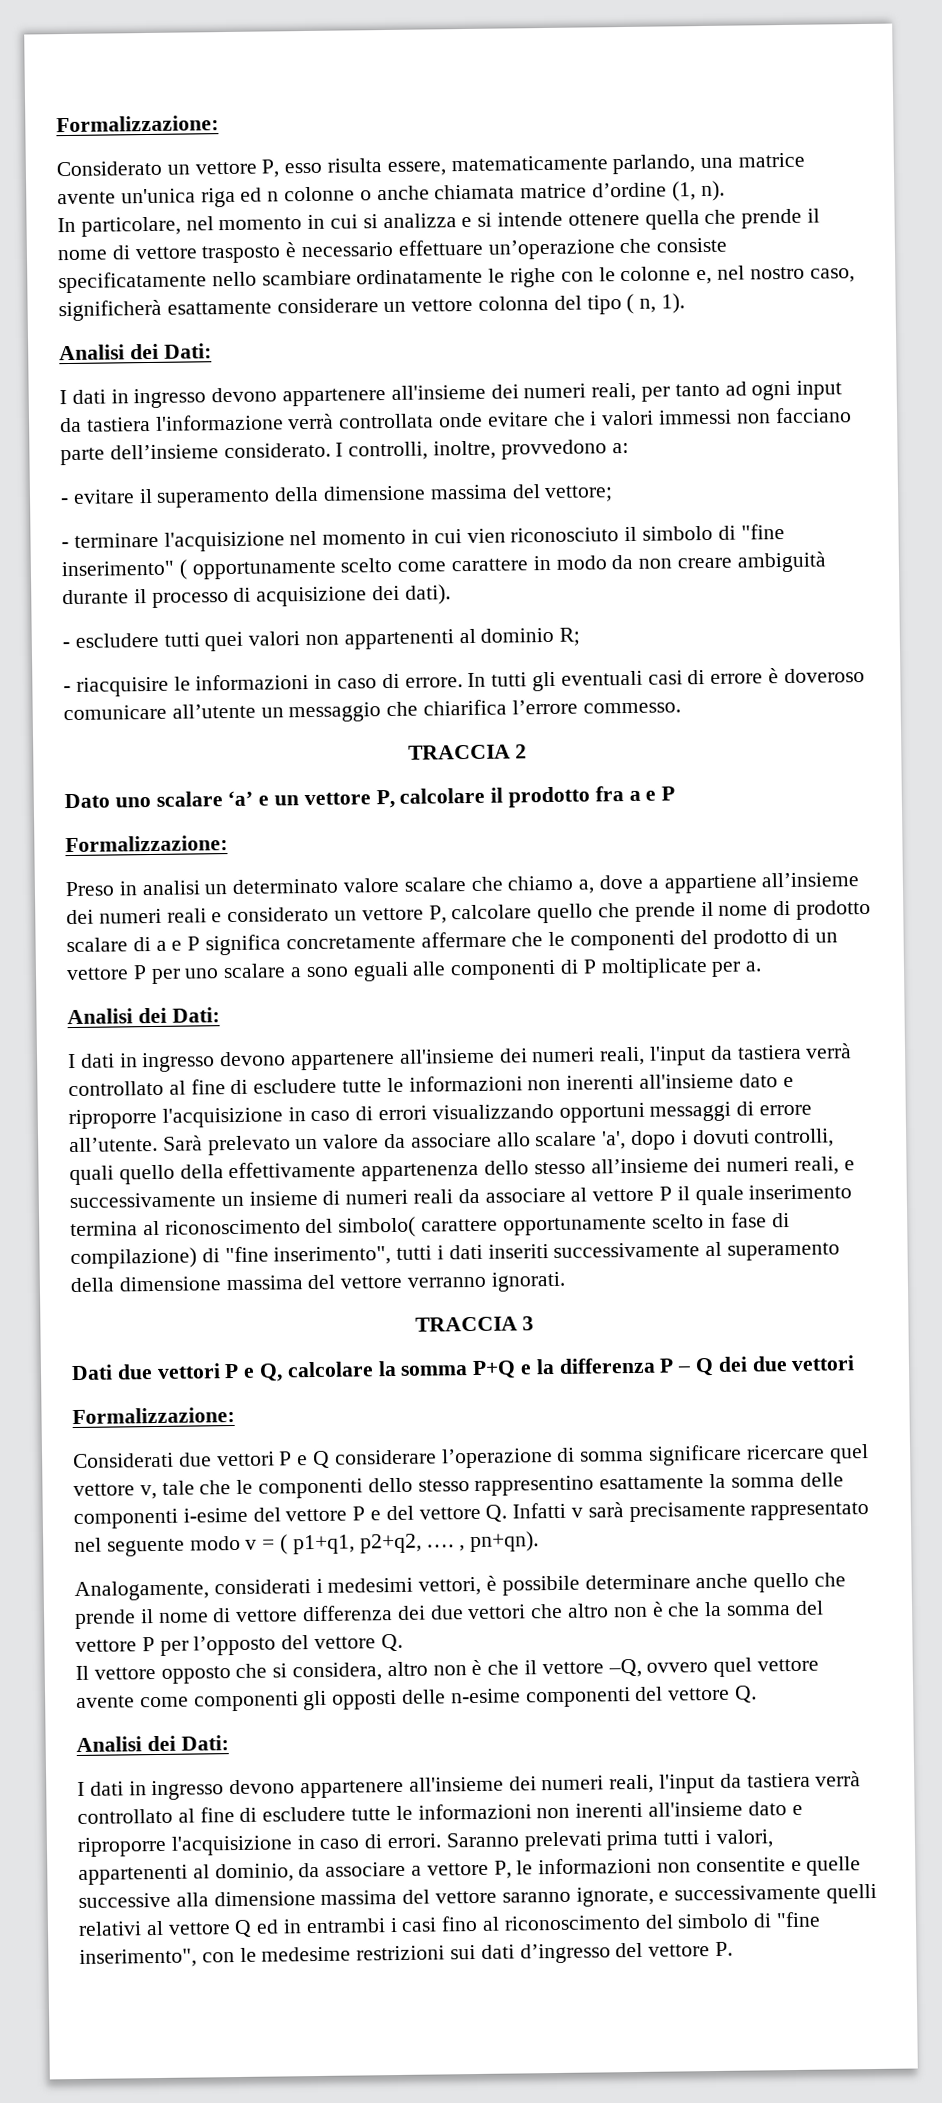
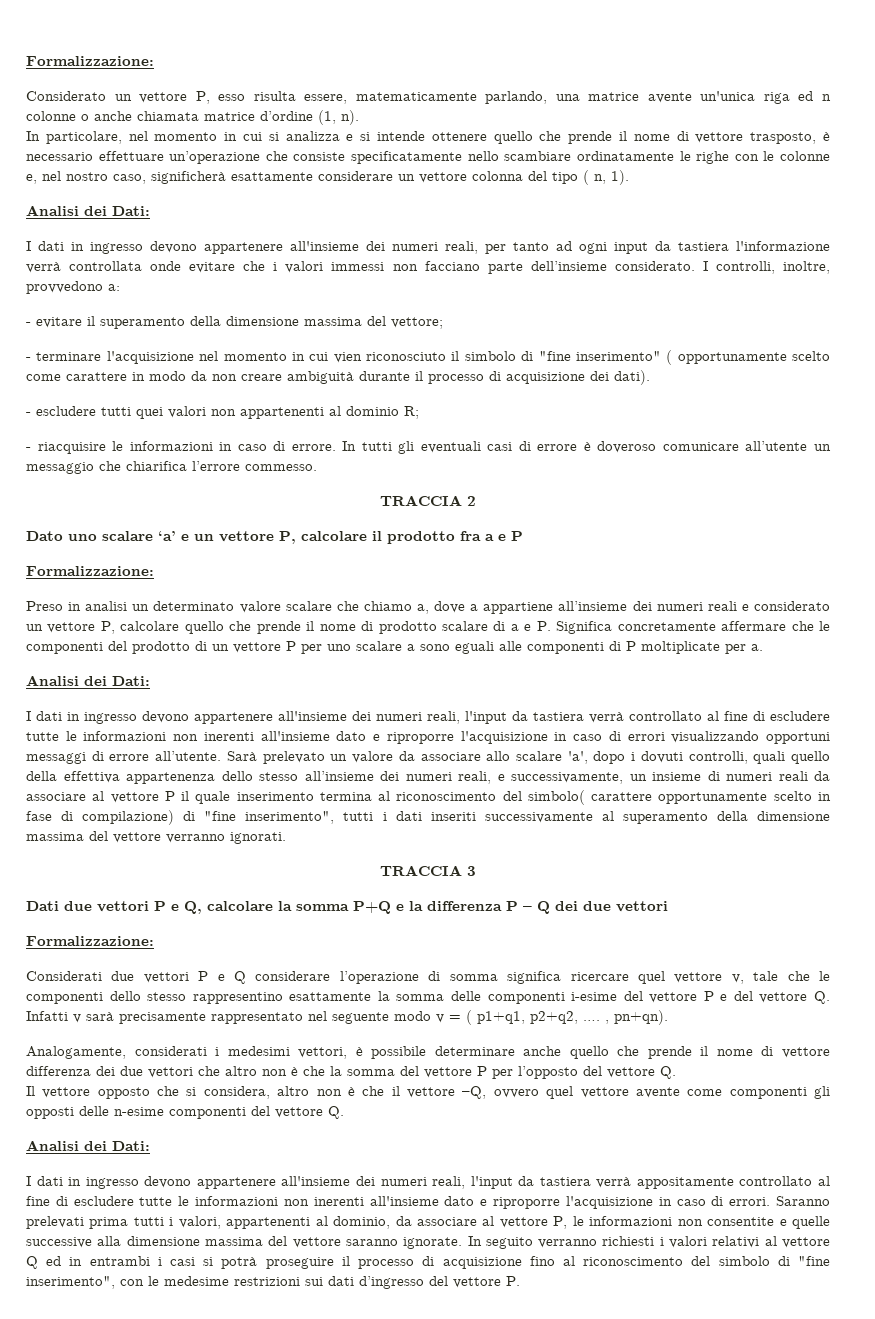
- In particolare, nel momento in cui si analizza e si intende ottenere quella che prende il nome di vettore trasposto è necessario effettuare un’operazione che consiste specificatamente nello scambiare ordinatamente le righe con le colonne e, nel nostro caso, significherà esattamente considerare un vettore colonna del tipo ( n, 1).
+ In particolare, nel momento in cui si analizza e si intende ottenere quello che prende il nome di vettore trasposto, è necessario effettuare un’operazione che consiste specificatamente nello scambiare ordinatamente le righe con le colonne e, nel nostro caso, significherà esattamente considerare un vettore colonna del tipo ( n, 1).
- Preso in analisi un determinato valore scalare che chiamo a, dove a appartiene all’insieme dei numeri reali e considerato un vettore P, calcolare quello che prende il nome di prodotto scalare di a e P significa concretamente affermare che le componenti del prodotto di un vettore P per uno scalare a sono eguali alle componenti di P moltiplicate per a.
+ Preso in analisi un determinato valore scalare che chiamo a, dove a appartiene all’insieme dei numeri reali e considerato un vettore P, calcolare quello che prende il nome di prodotto scalare di a e P. Significa concretamente affermare che le componenti del prodotto di un vettore P per uno scalare a sono eguali alle componenti di P moltiplicate per a.
- Sarà prelevato un valore da associare allo scalare 'a', dopo i dovuti controlli, quali quello della effettivamente appartenenza dello stesso all’insieme dei numeri reali, e successivamente un insieme di numeri reali da associare al vettore P il quale inserimento termina al riconoscimento del simbolo( carattere opportunamente scelto in fase di compilazione) di "fine inserimento", tutti i dati inseriti successivamente al superamento della dimensione massima del vettore verranno ignorati.
+ Sarà prelevato un valore da associare allo scalare 'a', dopo i dovuti controlli, quali quello della effettiva appartenenza dello stesso all’insieme dei numeri reali, e successivamente, un insieme di numeri reali da associare al vettore P il quale inserimento termina al riconoscimento del simbolo( carattere opportunamente scelto in fase di compilazione) di "fine inserimento", tutti i dati inseriti successivamente al superamento della dimensione massima del vettore verranno ignorati.
- Considerati due vettori P e Q considerare l’operazione di somma significare ricercare quel vettore v, tale che le componenti dello stesso rappresentino esattamente la somma delle componenti i-esime del vettore P e del vettore Q. Infatti v sarà precisamente rappresentato nel seguente modo v = ( p1+q1, p2+q2, …. , pn+qn).
+ Considerati due vettori P e Q considerare l’operazione di somma significa ricercare quel vettore v, tale che le componenti dello stesso rappresentino esattamente la somma delle componenti i-esime del vettore P e del vettore Q. Infatti v sarà precisamente rappresentato nel seguente modo v = ( p1+q1, p2+q2, …. , pn+qn).
- I dati in ingresso devono appartenere all'insieme dei numeri reali, l'input da tastiera verrà controllato al fine di escludere tutte le informazioni non inerenti all'insieme dato e riproporre l'acquisizione in caso di errori.
+ I dati in ingresso devono appartenere all'insieme dei numeri reali, l'input da tastiera verrà appositamente controllato al fine di escludere tutte le informazioni non inerenti all'insieme dato e riproporre l'acquisizione in caso di errori.
- Saranno prelevati prima tutti i valori, appartenenti al dominio, da associare a vettore P, le informazioni non consentite e quelle successive alla dimensione massima del vettore saranno ignorate, e successivamente quelli relativi al vettore Q ed in entrambi i casi fino al riconoscimento del simbolo di "fine inserimento", con le medesime restrizioni sui dati d’ingresso del vettore P.
+ Saranno prelevati prima tutti i valori, appartenenti al dominio, da associare al vettore P, le informazioni non consentite e quelle successive alla dimensione massima del vettore saranno ignorate. In seguito verranno richiesti i valori relativi al vettore Q ed in entrambi i casi si potrà proseguire il processo di acquisizione fino al riconoscimento del simbolo di "fine inserimento", con le medesime restrizioni sui dati d’ingresso del vettore P.

